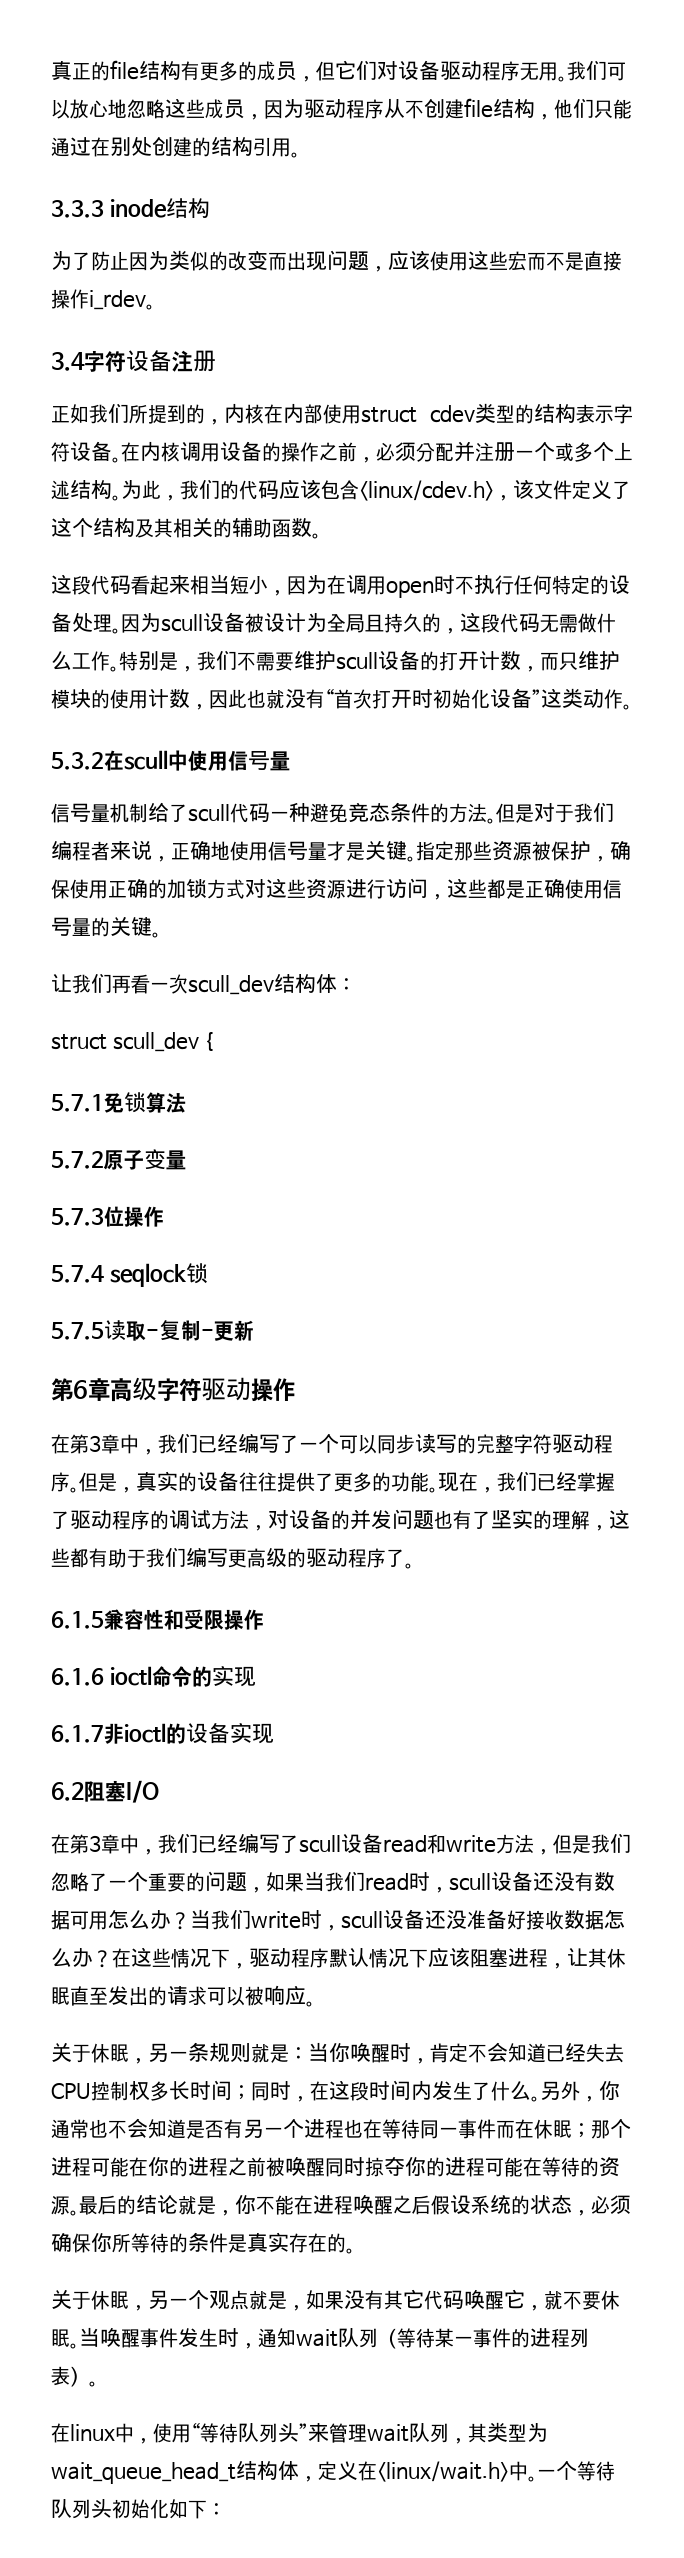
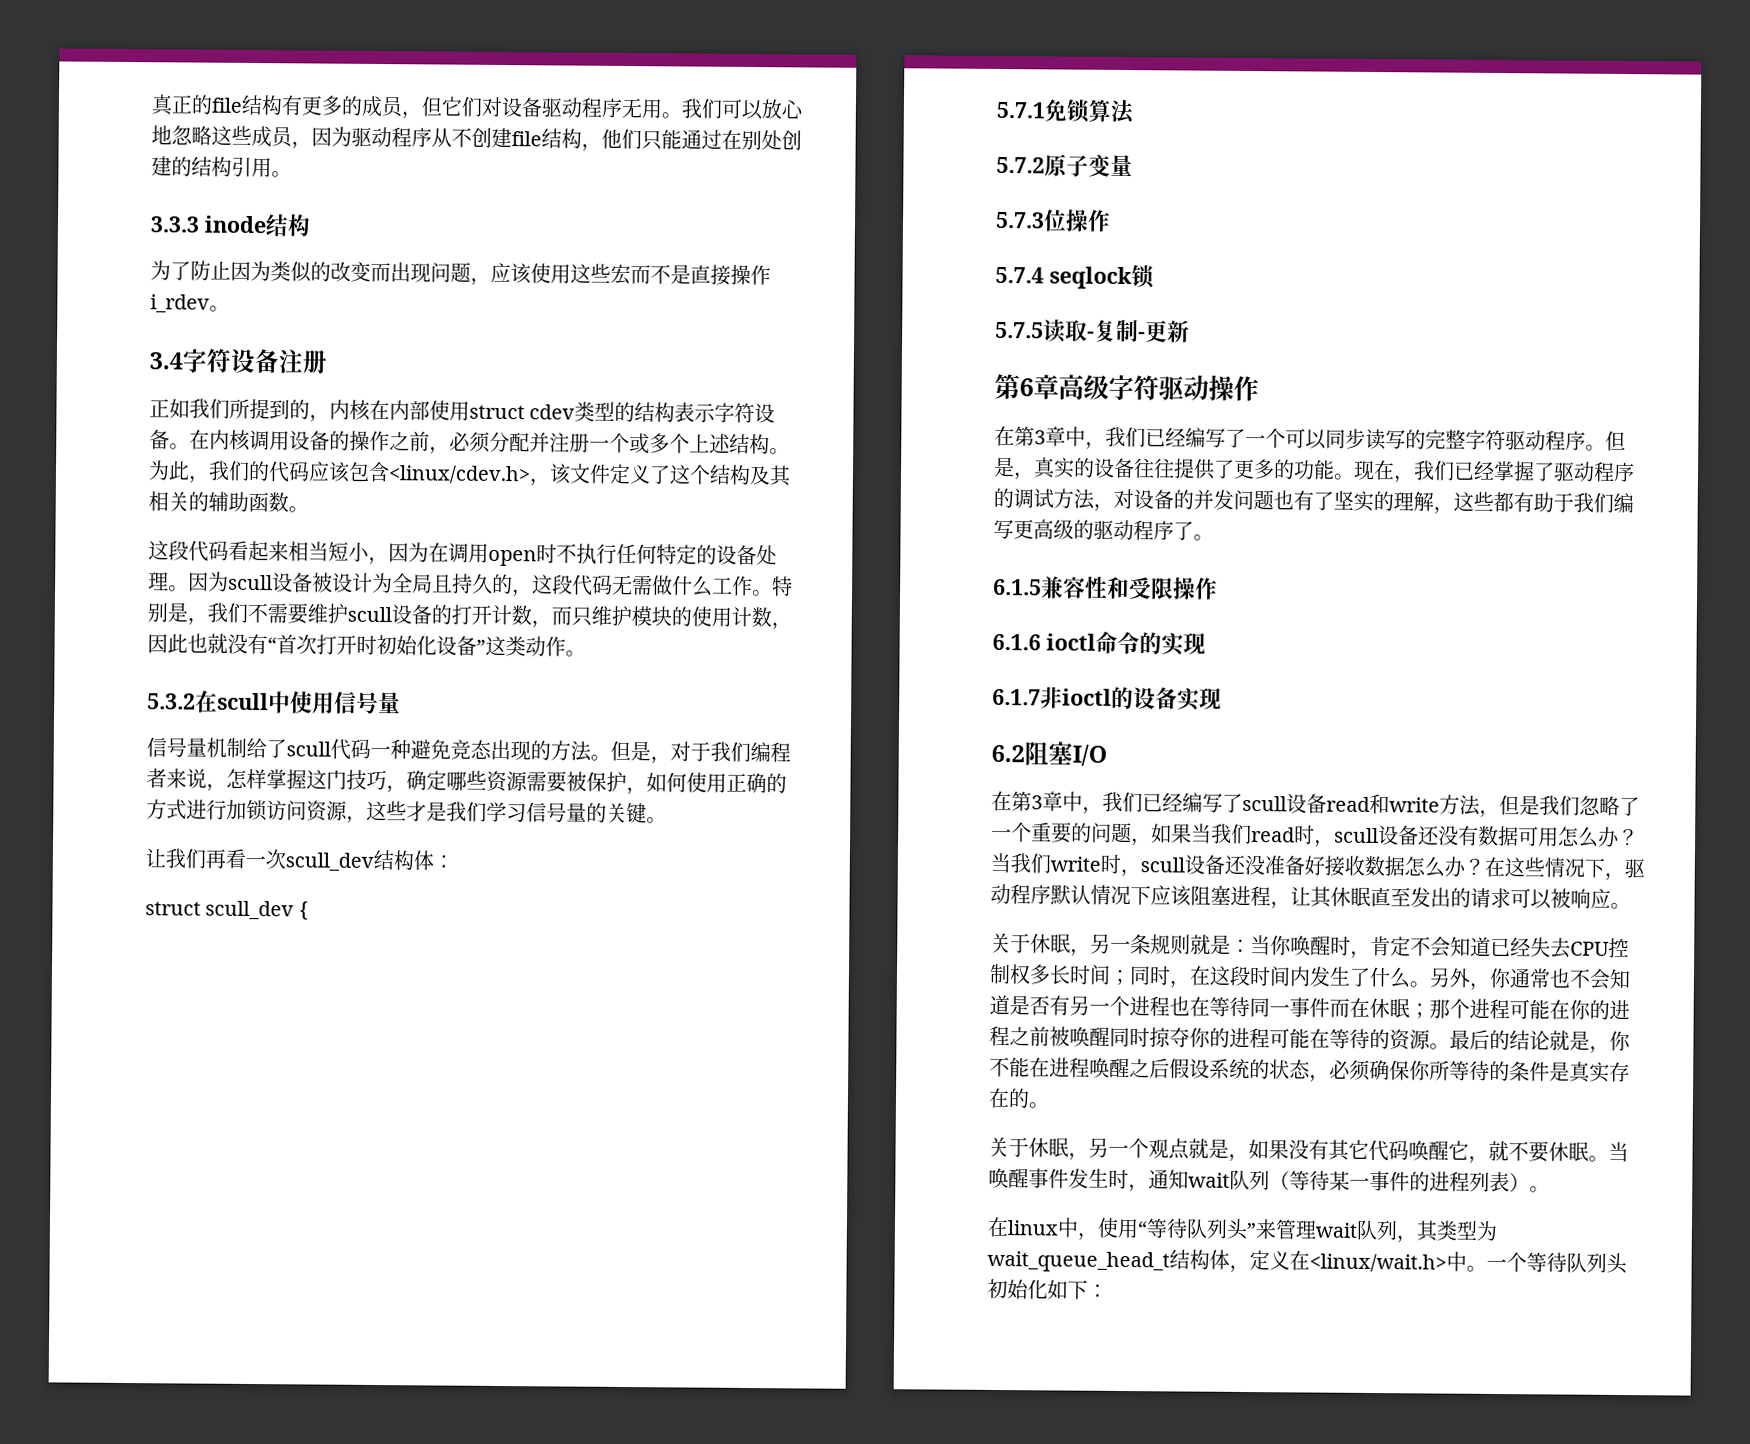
- 信号量机制给了scull代码一种避免竞态条件的方法。
+ 信号量机制给了scull代码一种避免竞态出现的方法。
- 但是对于我们编程者来说，正确地使用信号量才是关键。指定那些资源被保护，确保使用正确的加锁方式对这些资源进行访问，这些都是正确使用信号量的关键。
+ 但是，对于我们编程者来说，怎样掌握这门技巧，确定哪些资源需要被保护，如何使用正确的方式进行加锁访问资源，这些才是我们学习信号量的关键。

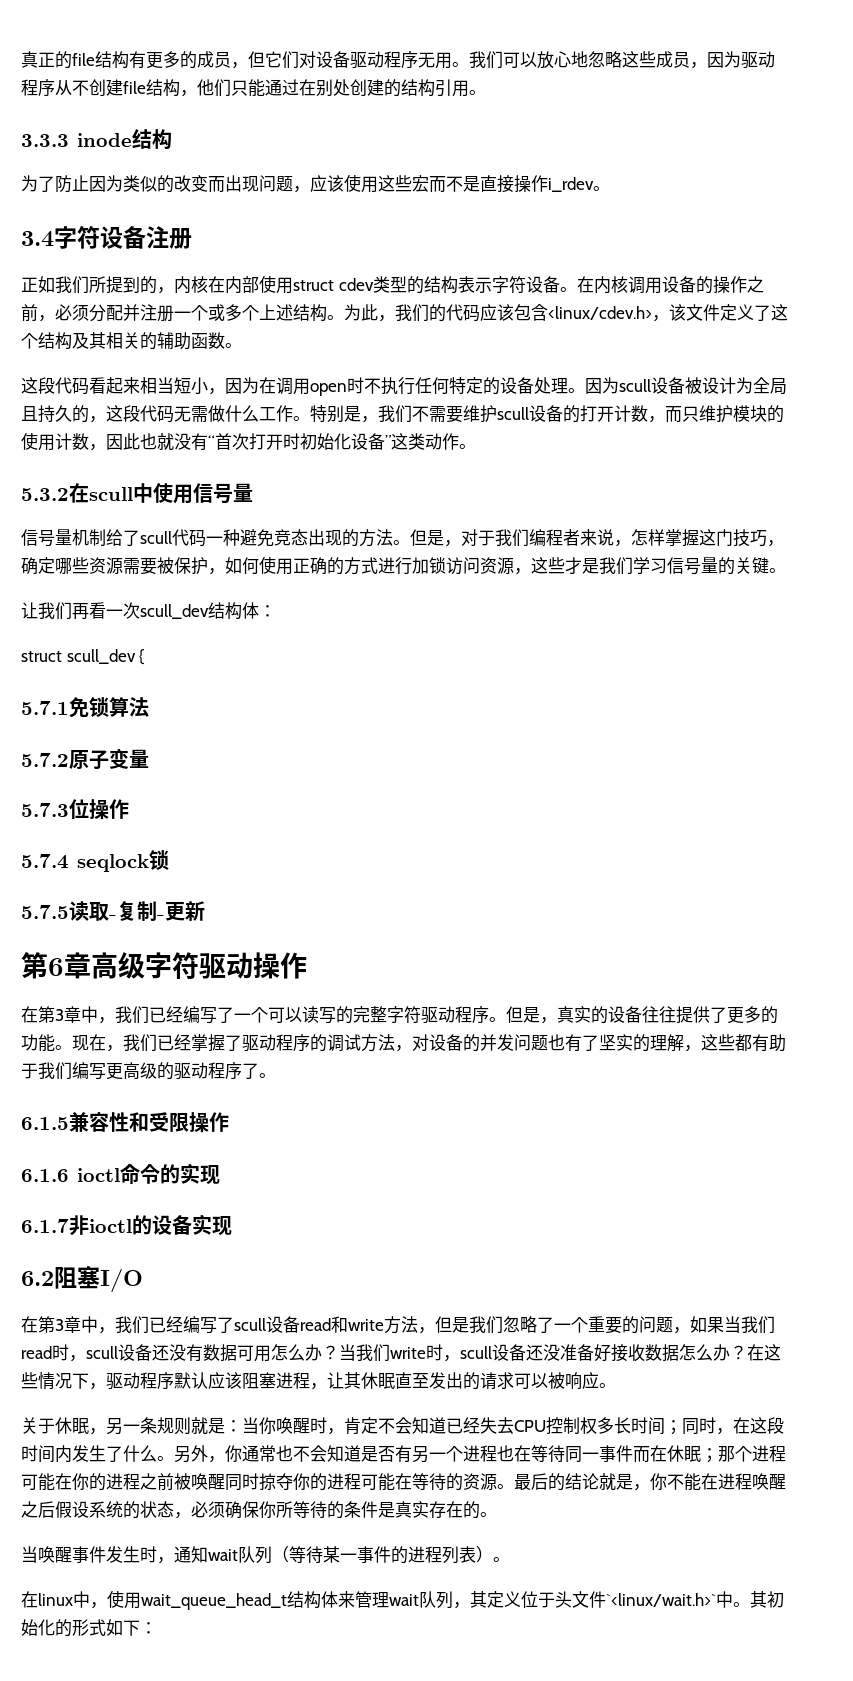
- 在第3章中，我们已经编写了一个可以同步读写的完整字符驱动程序。
+ 在第3章中，我们已经编写了一个可以读写的完整字符驱动程序。
- 在这些情况下，驱动程序默认情况下应该阻塞进程，让其休眠直至发出的请求可以被响应。
+ 在这些情况下，驱动程序默认应该阻塞进程，让其休眠直至发出的请求可以被响应。
- 关于休眠，另一个观点就是，如果没有其它代码唤醒它，就不要休眠。
- 在linux中，使用“等待队列头”来管理wait队列，其类型为wait_queue_head_t结构体，定义在<linux/wait.h>中。一个等待队列头初始化如下：
+ 在linux中，使用wait_queue_head_t结构体来管理wait队列，其定义位于头文件`<linux/wait.h>`中。其初始化的形式如下：

